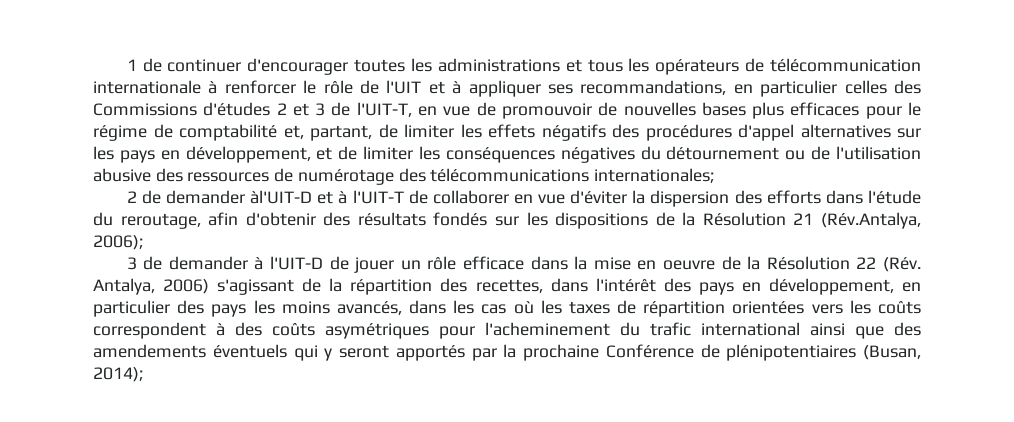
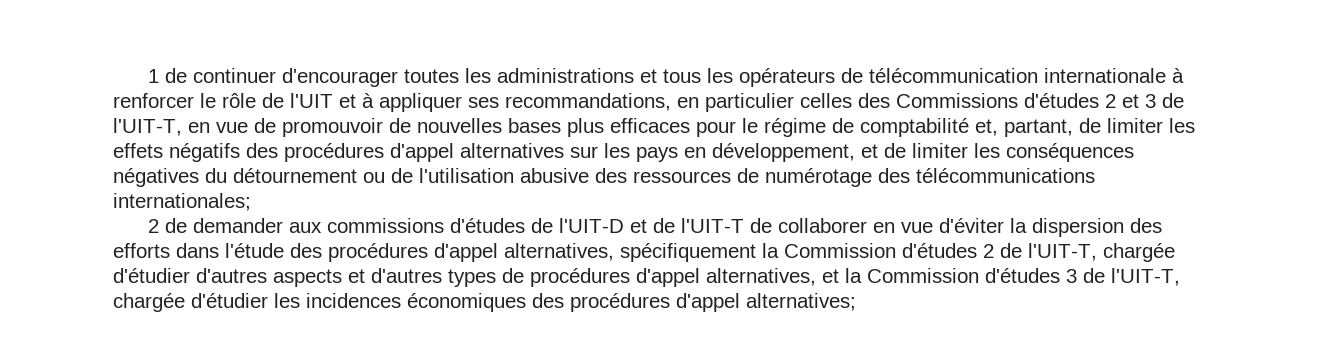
- 2 de demander àl'UIT-D et à l'UIT-T de collaborer en vue d'éviter la dispersion des efforts dans l'étude du reroutage, afin d'obtenir des résultats fondés sur les dispositions de la Résolution 21 (Rév.Antalya, 2006);
- 3 de demander à l'UIT-D de jouer un rôle efficace dans la mise en oeuvre de la Résolution 22 (Rév. Antalya, 2006) s'agissant de la répartition des recettes, dans l'intérêt des pays en développement, en particulier des pays les moins avancés, dans les cas où les taxes de répartition orientées vers les coûts correspondent à des coûts asymétriques pour l'acheminement du trafic international ainsi que des amendements éventuels qui y seront apportés par la prochaine Conférence de plénipotentiaires (Busan, 2014);
+ 2 de demander aux commissions d'études de l'UIT-D et de l'UIT-T de collaborer en vue d'éviter la dispersion des efforts dans l'étude des procédures d'appel alternatives, spécifiquement la Commission d'études 2 de l'UIT-T, chargée d'étudier d'autres aspects et d'autres types de procédures d'appel alternatives, et la Commission d'études 3 de l'UIT-T, chargée d'étudier les incidences économiques des procédures d'appel alternatives;

